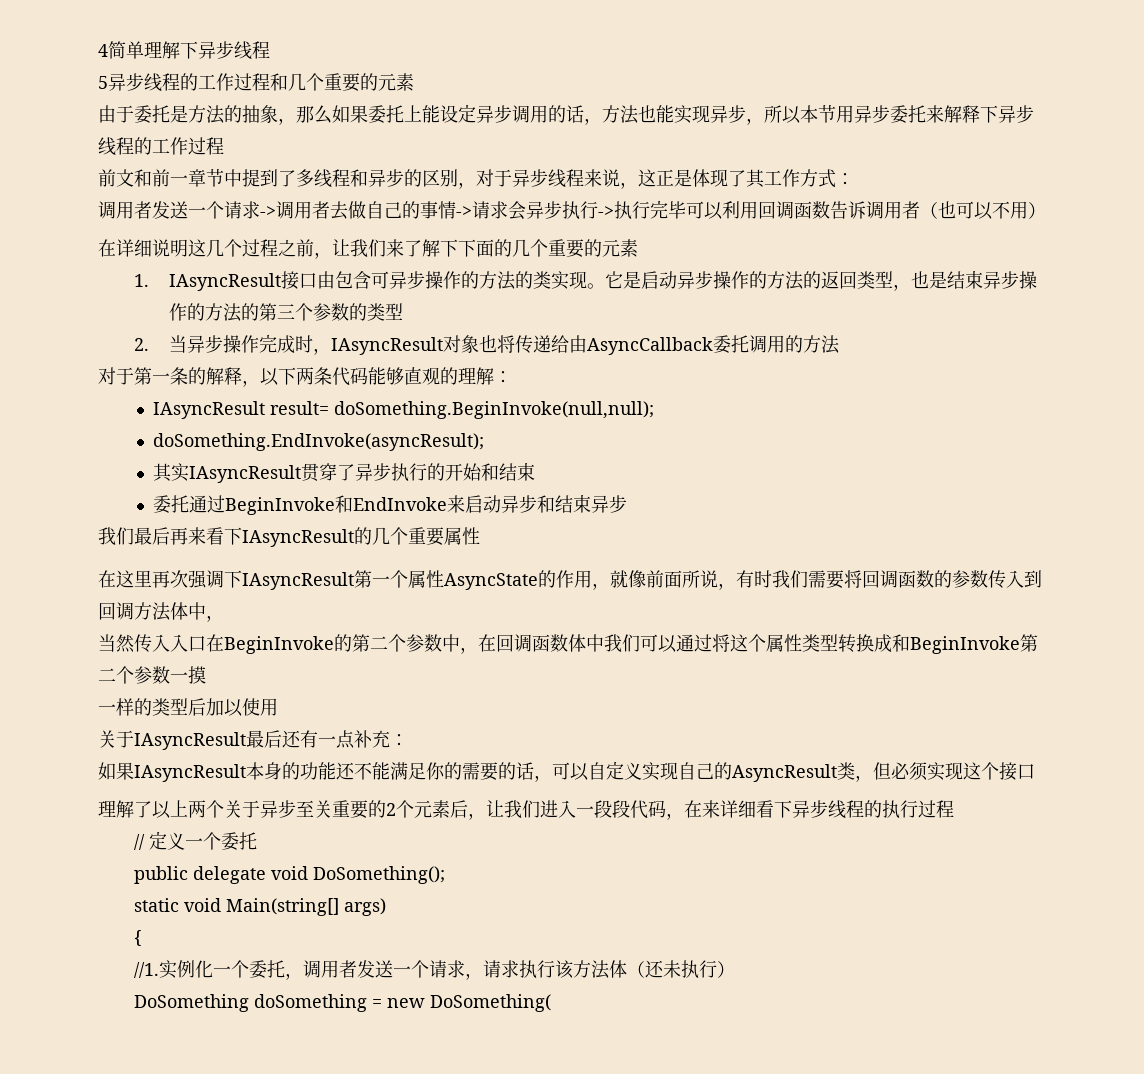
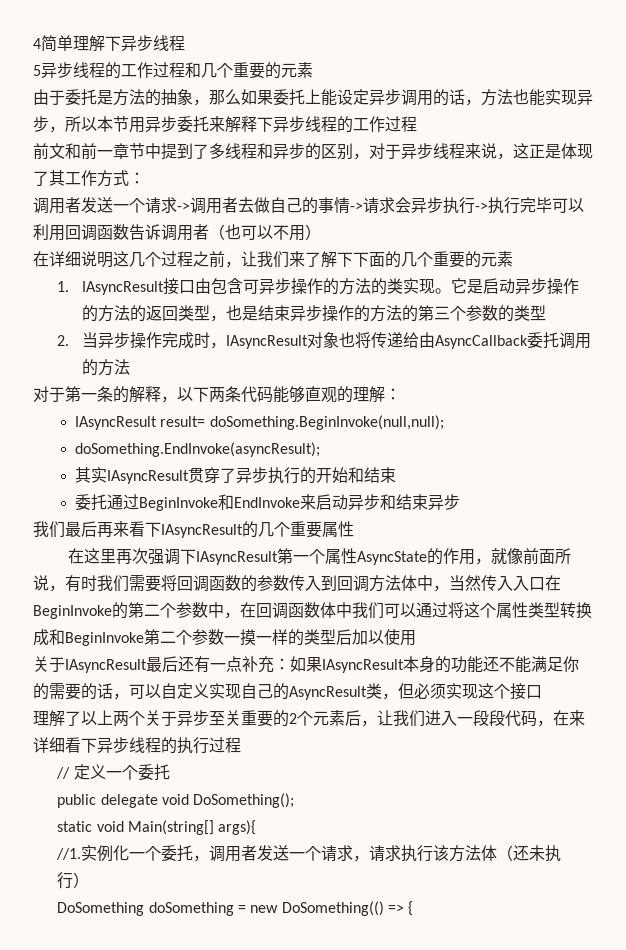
- 在这里再次强调下IAsyncResult第一个属性AsyncState的作用，就像前面所说，有时我们需要将回调函数的参数传入到回调方法体中，
- 当然传入入口在BeginInvoke的第二个参数中，在回调函数体中我们可以通过将这个属性类型转换成和BeginInvoke第二个参数一摸
- 一样的类型后加以使用
+ 在这里再次强调下IAsyncResult第一个属性AsyncState的作用，就像前面所说，有时我们需要将回调函数的参数传入到回调方法体中，当然传入入口在BeginInvoke的第二个参数中，在回调函数体中我们可以通过将这个属性类型转换成和BeginInvoke第二个参数一摸一样的类型后加以使用
- 关于IAsyncResult最后还有一点补充：
- 如果IAsyncResult本身的功能还不能满足你的需要的话，可以自定义实现自己的AsyncResult类，但必须实现这个接口
+ 关于IAsyncResult最后还有一点补充：如果IAsyncResult本身的功能还不能满足你的需要的话，可以自定义实现自己的AsyncResult类，但必须实现这个接口
- static void Main(string[] args)
- {
+ static void Main(string[] args){
- DoSomething doSomething = new DoSomething(
+ DoSomething doSomething = new DoSomething(() => {

